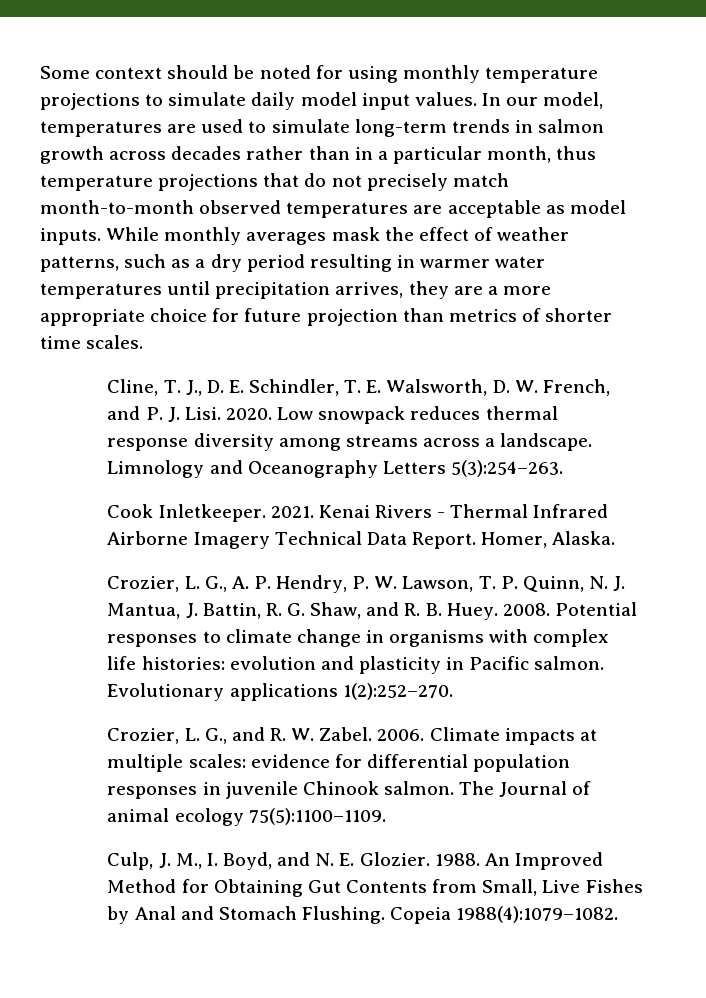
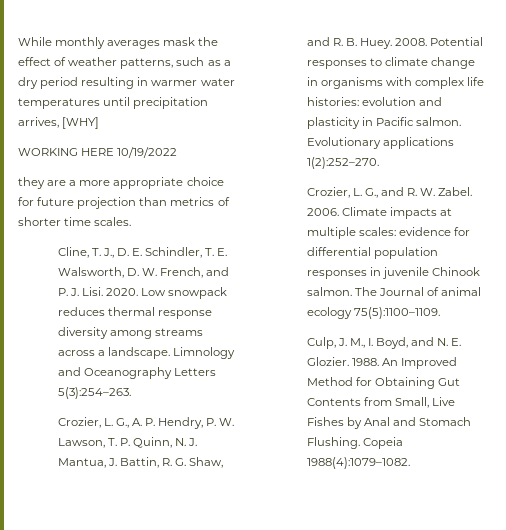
- Some context should be noted for using monthly temperature projections to simulate daily model input values. In our model, temperatures are used to simulate long-term trends in salmon growth across decades rather than in a particular month, thus temperature projections that do not precisely match month-to-month observed temperatures are acceptable as model inputs. While monthly averages mask the effect of weather patterns, such as a dry period resulting in warmer water temperatures until precipitation arrives, they are a more appropriate choice for future projection than metrics of shorter time scales.
+ While monthly averages mask the effect of weather patterns, such as a dry period resulting in warmer water temperatures until precipitation arrives, [WHY]
+ WORKING HERE 10/19/2022
+ they are a more appropriate choice for future projection than metrics of shorter time scales.
- Cook Inletkeeper. 2021. Kenai Rivers - Thermal Infrared Airborne Imagery Technical Data Report. Homer, Alaska.

